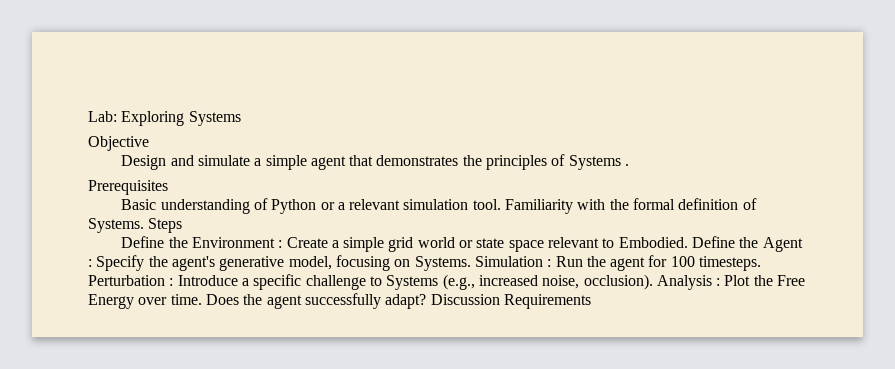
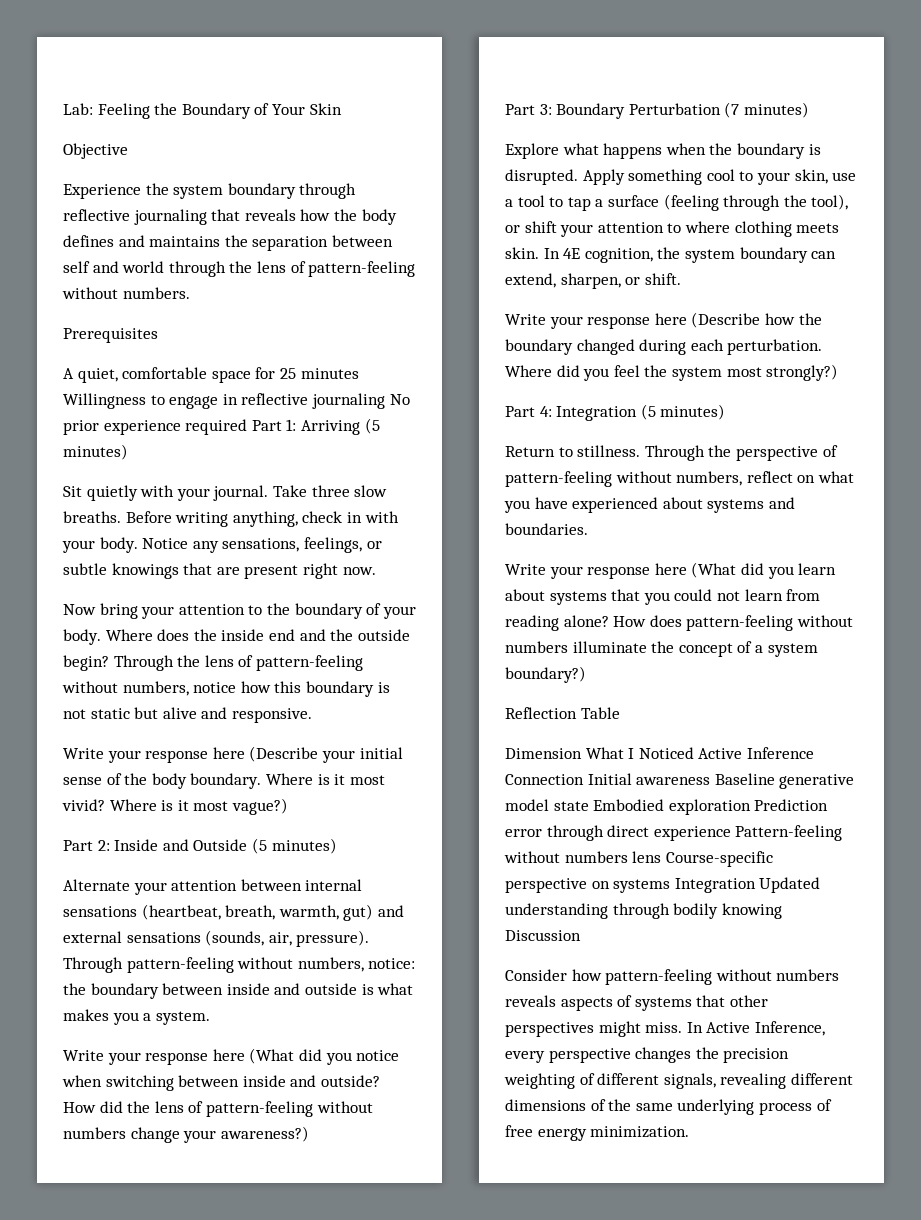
- Lab: Exploring Systems
+ Lab: Feeling the Boundary of Your Skin
  Objective
- Design and simulate a simple agent that demonstrates the principles of Systems .
+ Experience the system boundary through reflective journaling that reveals how the body defines and maintains the separation between self and world through the lens of pattern-feeling without numbers.
  Prerequisites
- Basic understanding of Python or a relevant simulation tool. Familiarity with the formal definition of Systems. Steps
- Define the Environment : Create a simple grid world or state space relevant to Embodied. Define the Agent : Specify the agent's generative model, focusing on Systems. Simulation : Run the agent for 100 timesteps. Perturbation : Introduce a specific challenge to Systems (e.g., increased noise, occlusion). Analysis : Plot the Free Energy over time. Does the agent successfully adapt? Discussion Requirements
+ A quiet, comfortable space for 25 minutes Willingness to engage in reflective journaling No prior experience required Part 1: Arriving (5 minutes)
+ Sit quietly with your journal. Take three slow breaths. Before writing anything, check in with your body. Notice any sensations, feelings, or subtle knowings that are present right now.
+ Now bring your attention to the boundary of your body. Where does the inside end and the outside begin? Through the lens of pattern-feeling without numbers, notice how this boundary is not static but alive and responsive.
+ Write your response here (Describe your initial sense of the body boundary. Where is it most vivid? Where is it most vague?)
+ Part 2: Inside and Outside (5 minutes)
+ Alternate your attention between internal sensations (heartbeat, breath, warmth, gut) and external sensations (sounds, air, pressure). Through pattern-feeling without numbers, notice: the boundary between inside and outside is what makes you a system.
+ Write your response here (What did you notice when switching between inside and outside? How did the lens of pattern-feeling without numbers change your awareness?)
+ Part 3: Boundary Perturbation (7 minutes)
+ Explore what happens when the boundary is disrupted. Apply something cool to your skin, use a tool to tap a surface (feeling through the tool), or shift your attention to where clothing meets skin. In 4E cognition, the system boundary can extend, sharpen, or shift.
+ Write your response here (Describe how the boundary changed during each perturbation. Where did you feel the system most strongly?)
+ Part 4: Integration (5 minutes)
+ Return to stillness. Through the perspective of pattern-feeling without numbers, reflect on what you have experienced about systems and boundaries.
+ Write your response here (What did you learn about systems that you could not learn from reading alone? How does pattern-feeling without numbers illuminate the concept of a system boundary?)
+ Reflection Table
+ Dimension What I Noticed Active Inference Connection Initial awareness Baseline generative model state Embodied exploration Prediction error through direct experience Pattern-feeling without numbers lens Course-specific perspective on systems Integration Updated understanding through bodily knowing Discussion
+ Consider how pattern-feeling without numbers reveals aspects of systems that other perspectives might miss. In Active Inference, every perspective changes the precision weighting of different signals, revealing different dimensions of the same underlying process of free energy minimization.

